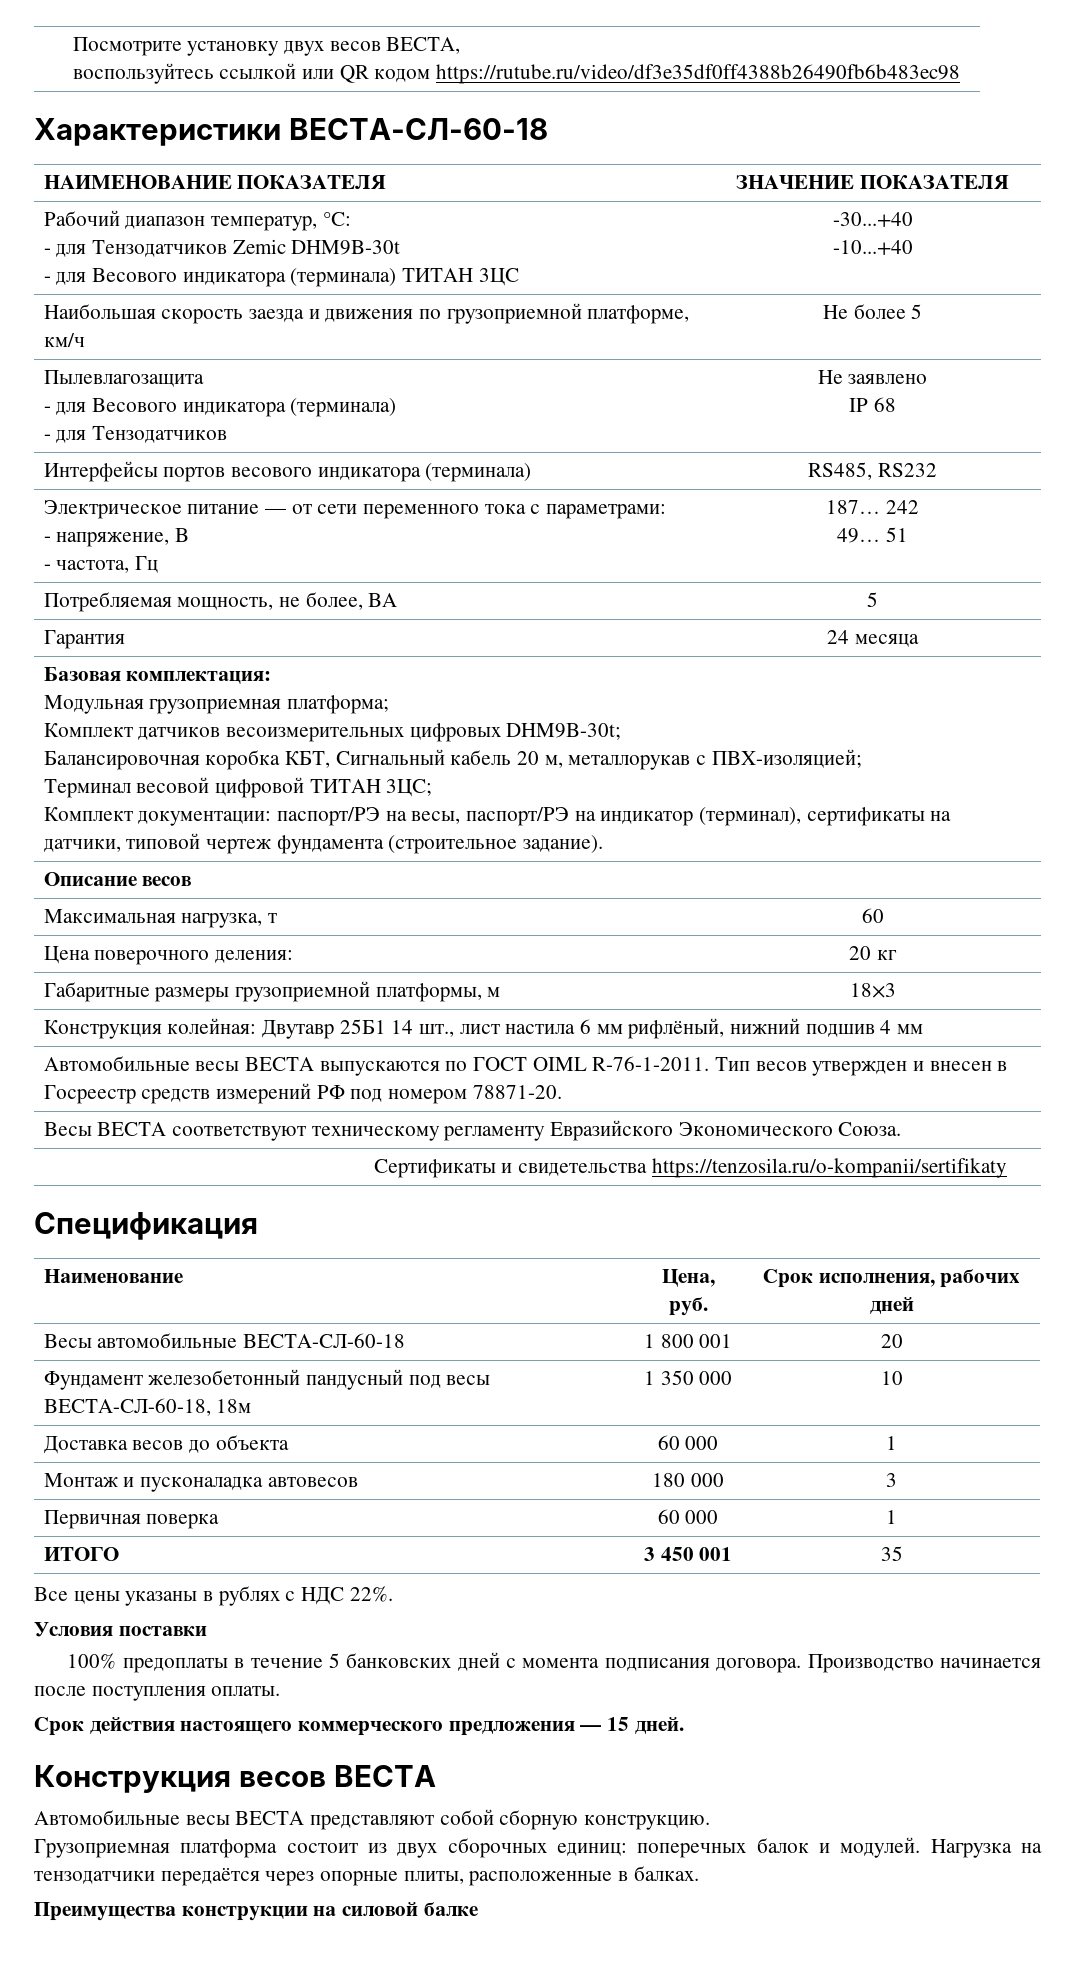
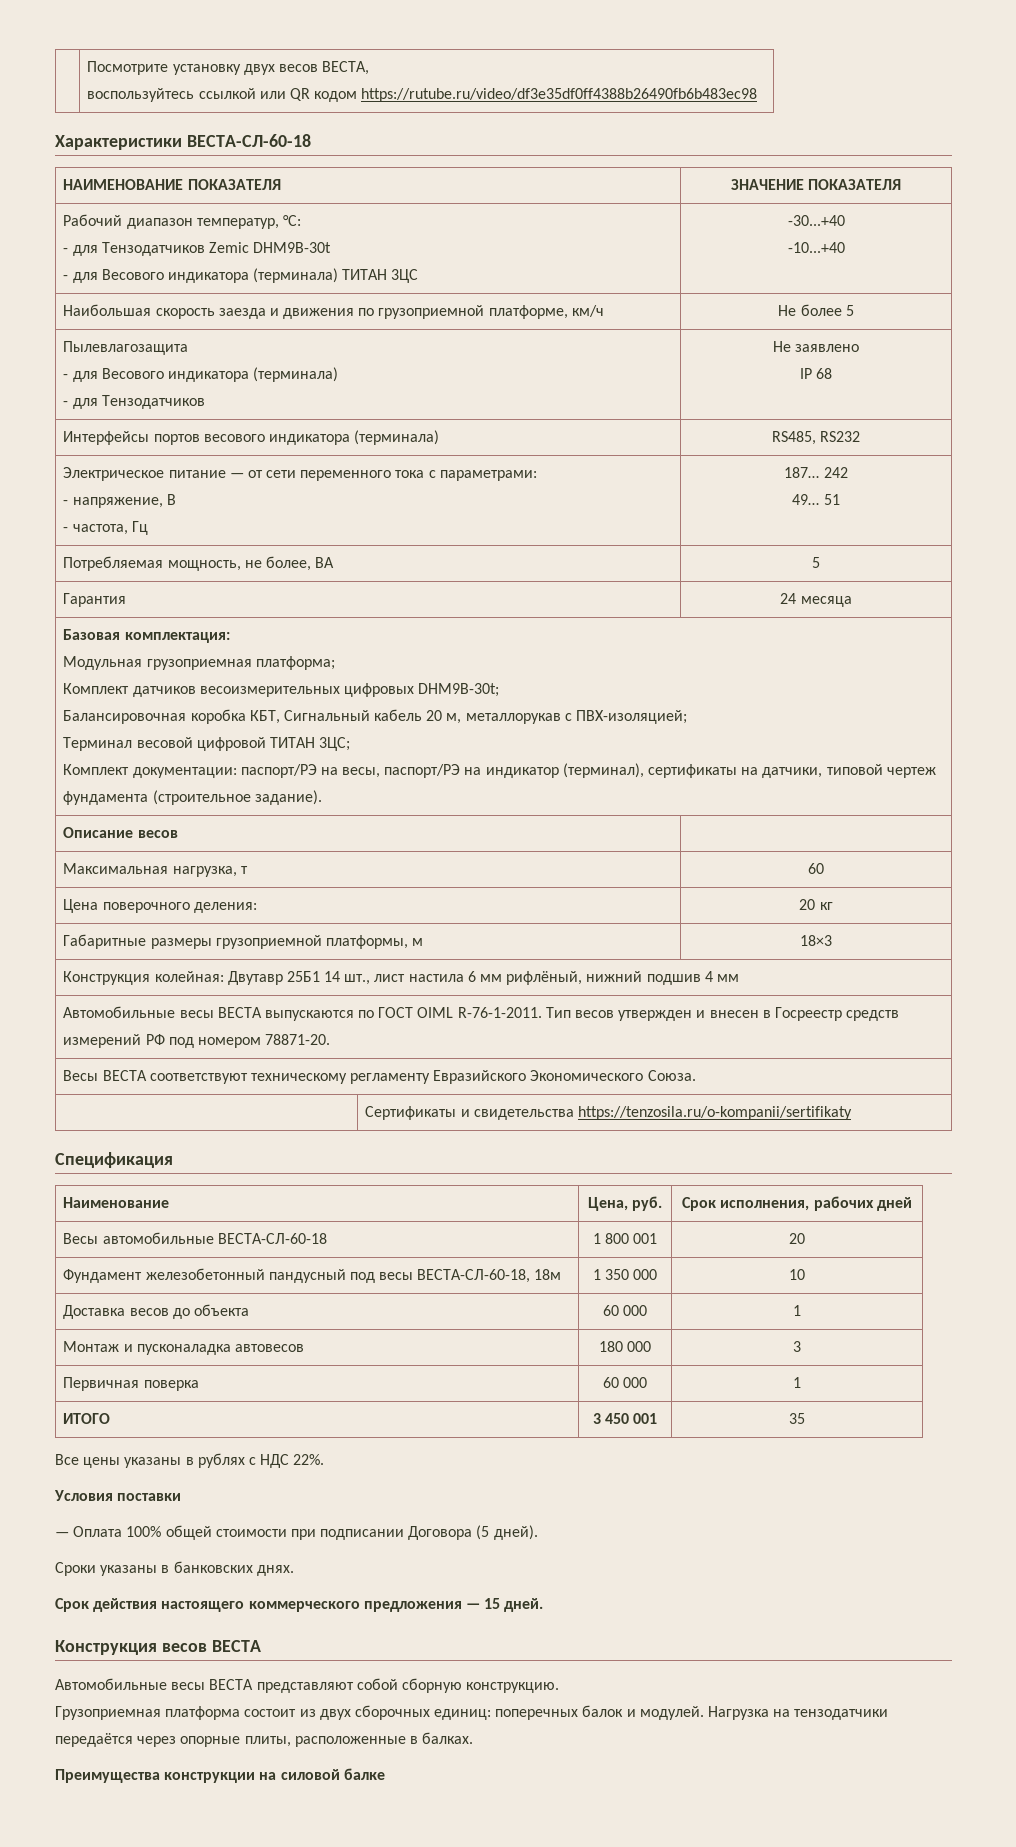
- 100% предоплаты в течение 5 банковских дней с момента подписания договора. Производство начинается после поступления оплаты.
+ — Оплата 100% общей стоимости при подписании Договора (5 дней).
+ Сроки указаны в банковских днях.

